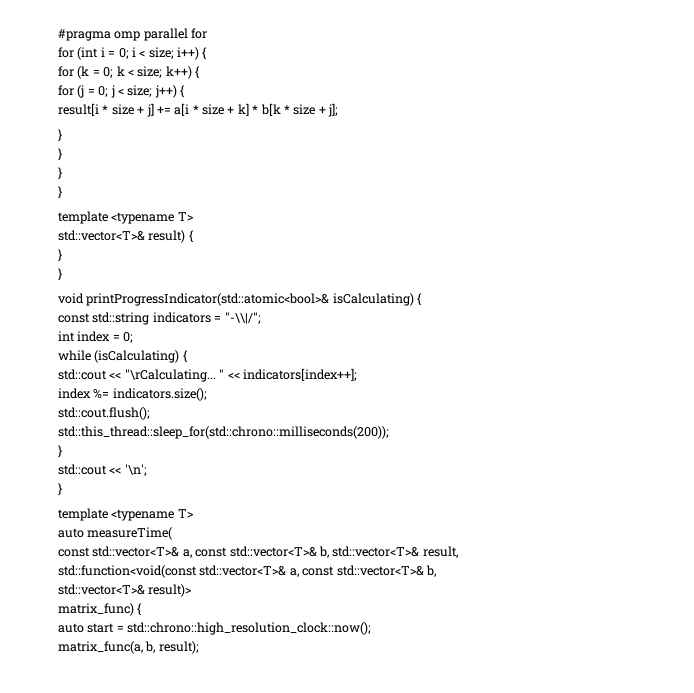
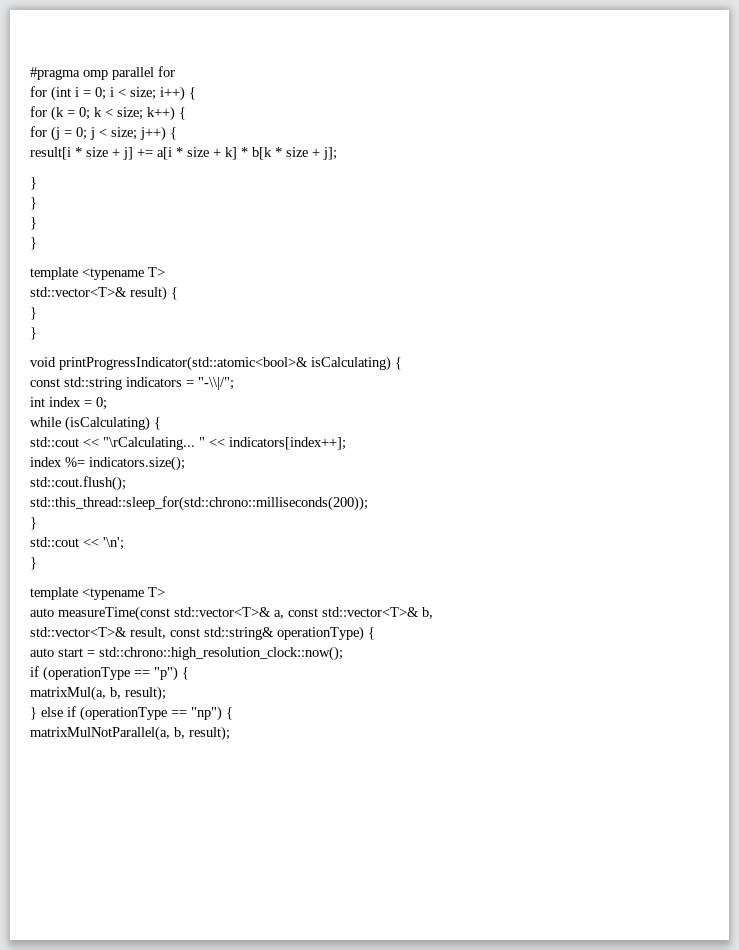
- auto measureTime(
- const std::vector<T>& a, const std::vector<T>& b, std::vector<T>& result,
- std::function<void(const std::vector<T>& a, const std::vector<T>& b,
+ auto measureTime(const std::vector<T>& a, const std::vector<T>& b,
- std::vector<T>& result)>
- matrix_func) {
+ std::vector<T>& result, const std::string& operationType) {
- matrix_func(a, b, result);
+ if (operationType == "p") {
+ matrixMul(a, b, result);
+ } else if (operationType == "np") {
+ matrixMulNotParallel(a, b, result);

